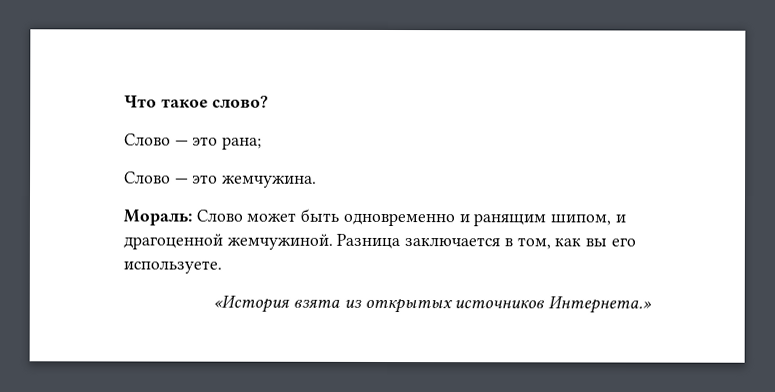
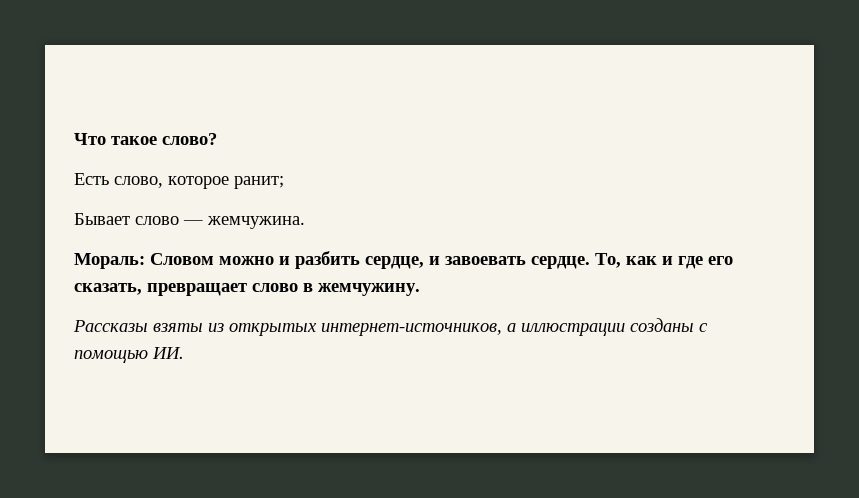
- Слово — это рана;
- Слово — это жемчужина.
- Мораль: Слово может быть одновременно и ранящим шипом, и драгоценной жемчужиной. Разница заключается в том, как вы его используете.
- «История взята из открытых источников Интернета.»
+ Есть слово, которое ранит;
+ Бывает слово — жемчужина.
+ Мораль: Словом можно и разбить сердце, и завоевать сердце. То, как и где его сказать, превращает слово в жемчужину.
+ Рассказы взяты из открытых интернет-источников, а иллюстрации созданы с помощью ИИ.

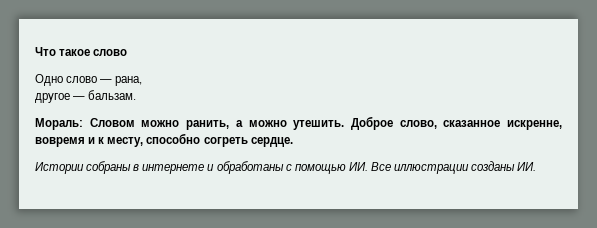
- Что такое слово?
- Есть слово, которое ранит;
- Бывает слово — жемчужина.
- Мораль: Словом можно и разбить сердце, и завоевать сердце. То, как и где его сказать, превращает слово в жемчужину.
- Рассказы взяты из открытых интернет-источников, а иллюстрации созданы с помощью ИИ.
+ Что такое слово
+ Одно слово — рана,
+ другое — бальзам.
+ Мораль: Словом можно ранить, а можно утешить. Доброе слово, сказанное искренне, вовремя и к месту, способно согреть сердце.
+ Истории собраны в интернете и обработаны с помощью ИИ. Все иллюстрации созданы ИИ.

